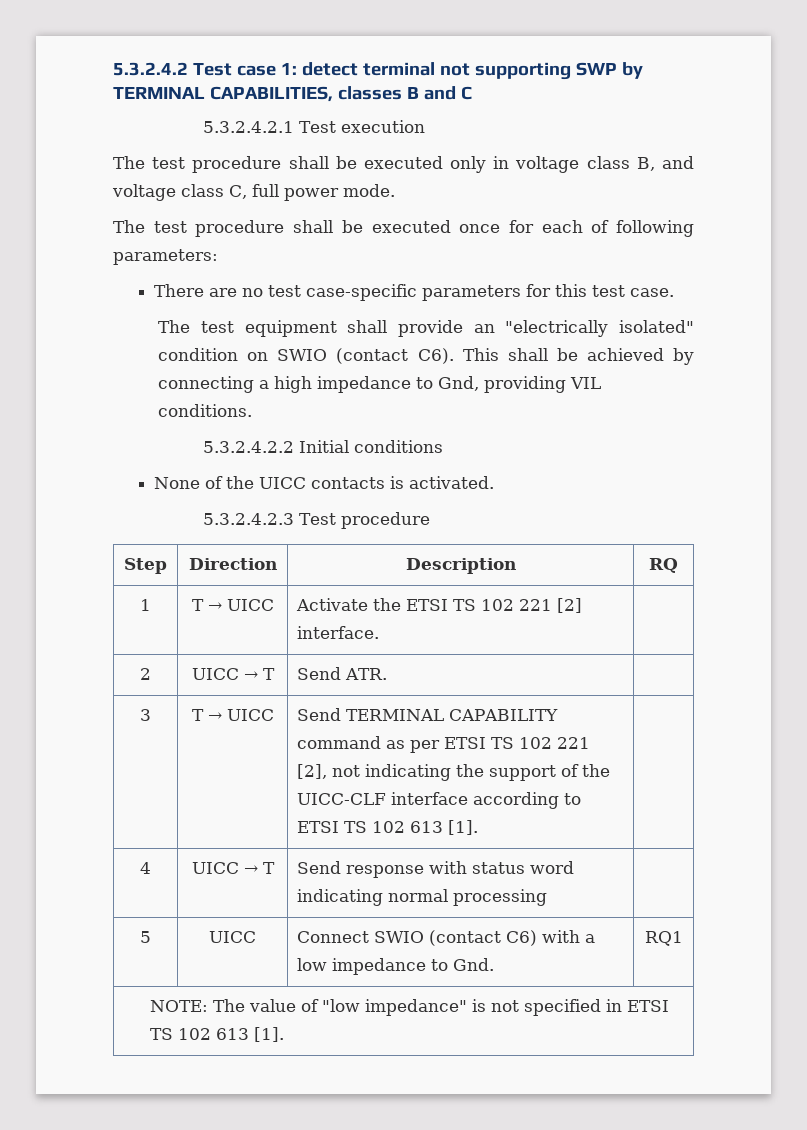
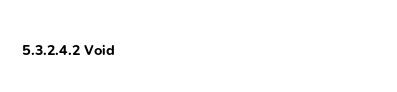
- 5.3.2.4.2 Test case 1: detect terminal not supporting SWP by TERMINAL CAPABILITIES, classes B and C
- 5.3.2.4.2.1 Test execution
- The test procedure shall be executed only in voltage class B, and voltage class C, full power mode.
- The test procedure shall be executed once for each of following parameters:
- There are no test case-specific parameters for this test case.
- The test equipment shall provide an "electrically isolated" condition on SWIO (contact C6). This shall be achieved by connecting a high impedance to Gnd, providing VIL conditions.
- 5.3.2.4.2.2 Initial conditions
- None of the UICC contacts is activated.
- 5.3.2.4.2.3 Test procedure
- Step | Direction | Description | RQ
- 1 | T → UICC | Activate the ETSI TS 102 221 [2] interface. |
- 2 | UICC → T | Send ATR. |
- 3 | T → UICC | Send TERMINAL CAPABILITY command as per ETSI TS 102 221 [2], not indicating the support of the UICC-CLF interface according to ETSI TS 102 613 [1]. |
- 4 | UICC → T | Send response with status word indicating normal processing |
- 5 | UICC | Connect SWIO (contact C6) with a low impedance to Gnd. | RQ1
- NOTE: The value of "low impedance" is not specified in ETSI TS 102 613 [1].
+ 5.3.2.4.2 Void

